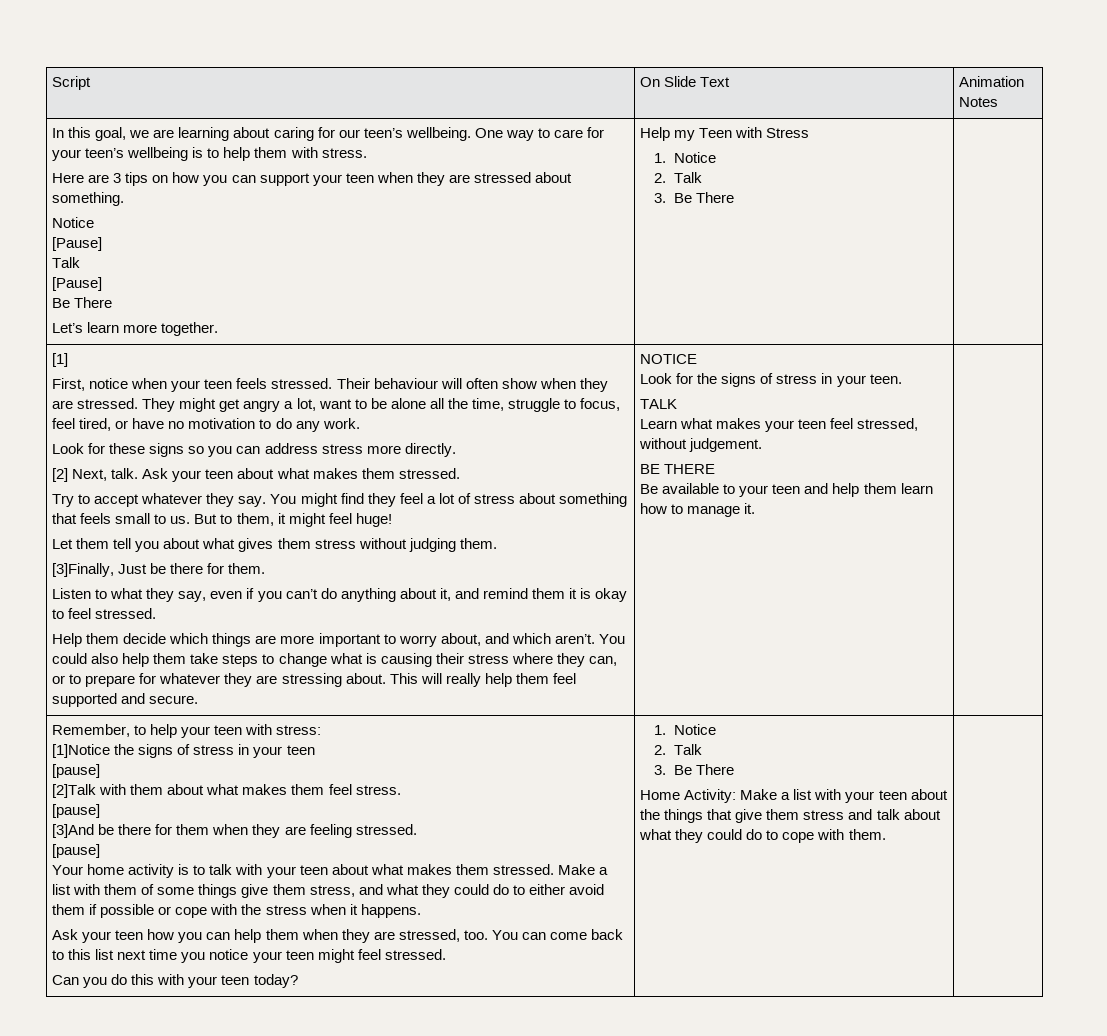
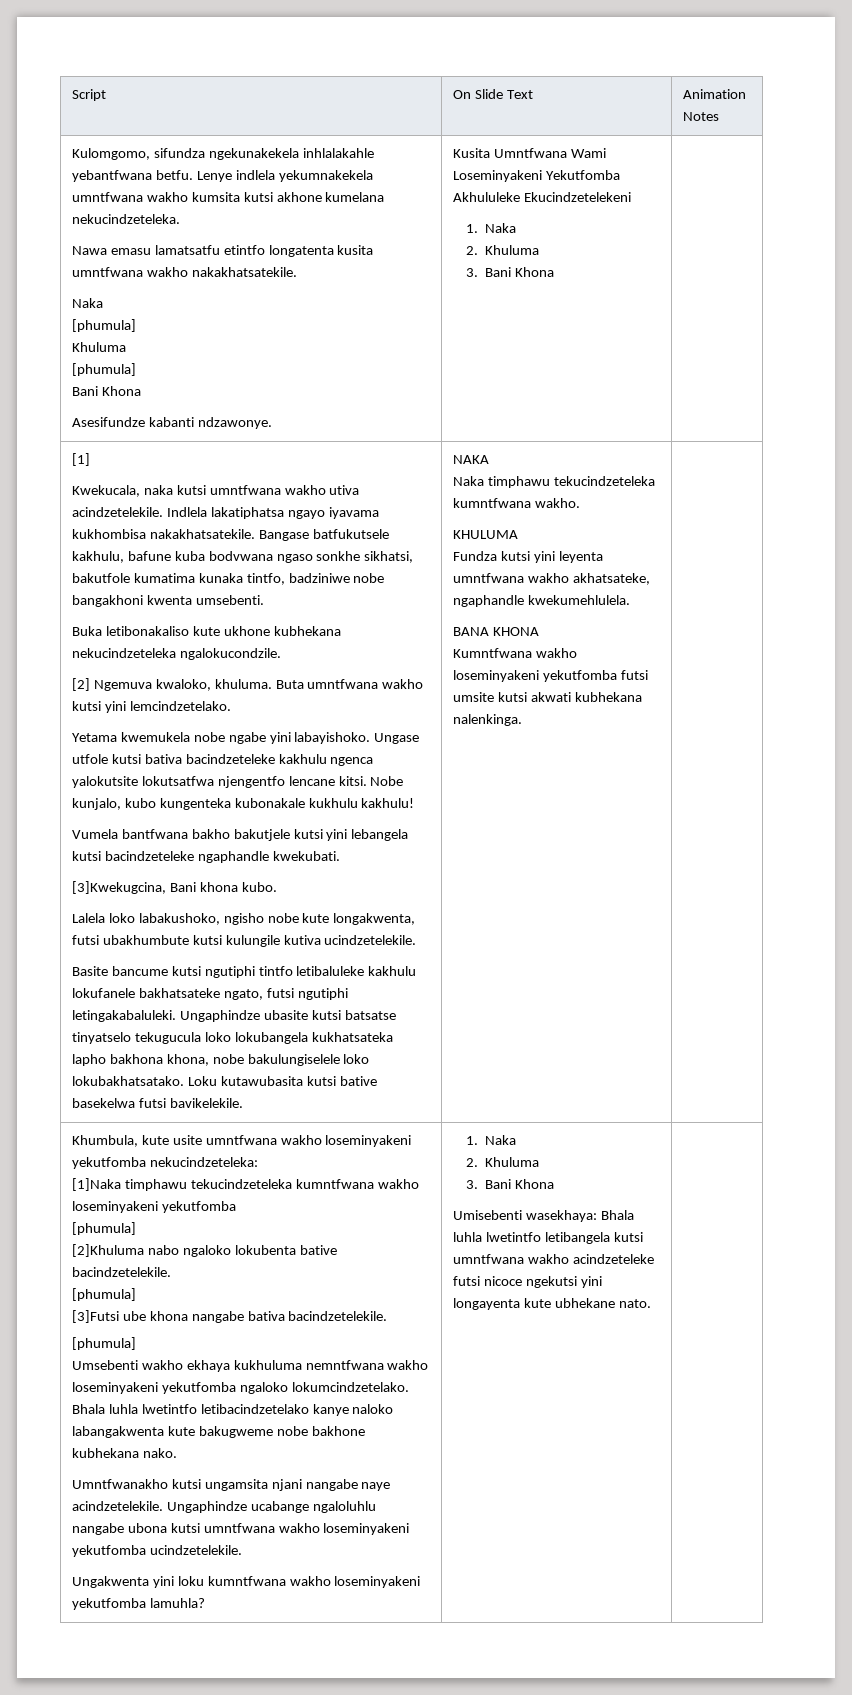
- In this goal, we are learning about caring for our teen’s wellbeing. One way to care for your teen’s wellbeing is to help them with stress.
- Here are 3 tips on how you can support your teen when they are stressed about something.
- Notice
- [Pause]
- Talk
- [Pause]
- Be There
- Let’s learn more together. | Help my Teen with Stress
- 1. Notice
- 2. Talk
- 3. Be There
+ Kulomgomo, sifundza ngekunakekela inhlalakahle yebantfwana betfu. Lenye indlela yekumnakekela umntfwana wakho kumsita kutsi akhone kumelana nekucindzeteleka.
+ Nawa emasu lamatsatfu etintfo longatenta kusita umntfwana wakho nakakhatsatekile.
+ Naka
+ [phumula]
+ Khuluma
+ [phumula]
+ Bani Khona
+ Asesifundze kabanti ndzawonye. | Kusita Umntfwana Wami Loseminyakeni Yekutfomba Akhululeke Ekucindzetelekeni
+ 1. Naka
+ 2. Khuluma
+ 3. Bani Khona
- First, notice when your teen feels stressed. Their behaviour will often show when they are stressed. They might get angry a lot, want to be alone all the time, struggle to focus, feel tired, or have no motivation to do any work.
- Look for these signs so you can address stress more directly.
- [2] Next, talk. Ask your teen about what makes them stressed.
- Try to accept whatever they say. You might find they feel a lot of stress about something that feels small to us. But to them, it might feel huge!
- Let them tell you about what gives them stress without judging them.
- [3]Finally, Just be there for them.
- Listen to what they say, even if you can’t do anything about it, and remind them it is okay to feel stressed.
- Help them decide which things are more important to worry about, and which aren’t. You could also help them take steps to change what is causing their stress where they can, or to prepare for whatever they are stressing about. This will really help them feel supported and secure. | NOTICE
- Look for the signs of stress in your teen.
- TALK
- Learn what makes your teen feel stressed, without judgement.
- BE THERE
- Be available to your teen and help them learn how to manage it. |
- Remember, to help your teen with stress:
- [1]Notice the signs of stress in your teen
- [pause]
- [2]Talk with them about what makes them feel stress.
- [pause]
- [3]And be there for them when they are feeling stressed.
- [pause]
- Your home activity is to talk with your teen about what makes them stressed. Make a list with them of some things give them stress, and what they could do to either avoid them if possible or cope with the stress when it happens.
- Ask your teen how you can help them when they are stressed, too. You can come back to this list next time you notice your teen might feel stressed.
- Can you do this with your teen today? | 1. Notice
- 2. Talk
- 3. Be There
- Home Activity: Make a list with your teen about the things that give them stress and talk about what they could do to cope with them.
+ Kwekucala, naka kutsi umntfwana wakho utiva acindzetelekile. Indlela lakatiphatsa ngayo iyavama kukhombisa nakakhatsatekile. Bangase batfukutsele kakhulu, bafune kuba bodvwana ngaso sonkhe sikhatsi, bakutfole kumatima kunaka tintfo, badziniwe nobe bangakhoni kwenta umsebenti.
+ Buka letibonakaliso kute ukhone kubhekana nekucindzeteleka ngalokucondzile.
+ [2] Ngemuva kwaloko, khuluma. Buta umntfwana wakho kutsi yini lemcindzetelako.
+ Yetama kwemukela nobe ngabe yini labayishoko. Ungase utfole kutsi bativa bacindzeteleke kakhulu ngenca yalokutsite lokutsatfwa njengentfo lencane kitsi. Nobe kunjalo, kubo kungenteka kubonakale kukhulu kakhulu!
+ Vumela bantfwana bakho bakutjele kutsi yini lebangela kutsi bacindzeteleke ngaphandle kwekubati.
+ [3]Kwekugcina, Bani khona kubo.
+ Lalela loko labakushoko, ngisho nobe kute longakwenta, futsi ubakhumbute kutsi kulungile kutiva ucindzetelekile.
+ Basite bancume kutsi ngutiphi tintfo letibaluleke kakhulu lokufanele bakhatsateke ngato, futsi ngutiphi letingakabaluleki. Ungaphindze ubasite kutsi batsatse tinyatselo tekugucula loko lokubangela kukhatsateka lapho bakhona khona, nobe bakulungiselele loko lokubakhatsatako. Loku kutawubasita kutsi bative basekelwa futsi bavikelekile. | NAKA
+ Naka timphawu tekucindzeteleka kumntfwana wakho.
+ KHULUMA
+ Fundza kutsi yini leyenta umntfwana wakho akhatsateke, ngaphandle kwekumehlulela.
+ BANA KHONA
+ Kumntfwana wakho loseminyakeni yekutfomba futsi umsite kutsi akwati kubhekana nalenkinga. |
+ Khumbula, kute usite umntfwana wakho loseminyakeni yekutfomba nekucindzeteleka:
+ [1]Naka timphawu tekucindzeteleka kumntfwana wakho loseminyakeni yekutfomba
+ [phumula]
+ [2]Khuluma nabo ngaloko lokubenta bative bacindzetelekile.
+ [phumula]
+ [3]Futsi ube khona nangabe bativa bacindzetelekile.
+ [phumula]
+ Umsebenti wakho ekhaya kukhuluma nemntfwana wakho loseminyakeni yekutfomba ngaloko lokumcindzetelako. Bhala luhla lwetintfo letibacindzetelako kanye naloko labangakwenta kute bakugweme nobe bakhone kubhekana nako.
+ Umntfwanakho kutsi ungamsita njani nangabe naye acindzetelekile. Ungaphindze ucabange ngaloluhlu nangabe ubona kutsi umntfwana wakho loseminyakeni yekutfomba ucindzetelekile.
+ Ungakwenta yini loku kumntfwana wakho loseminyakeni yekutfomba lamuhla? | 1. Naka
+ 2. Khuluma
+ 3. Bani Khona
+ Umisebenti wasekhaya: Bhala luhla lwetintfo letibangela kutsi umntfwana wakho acindzeteleke futsi nicoce ngekutsi yini longayenta kute ubhekane nato.

